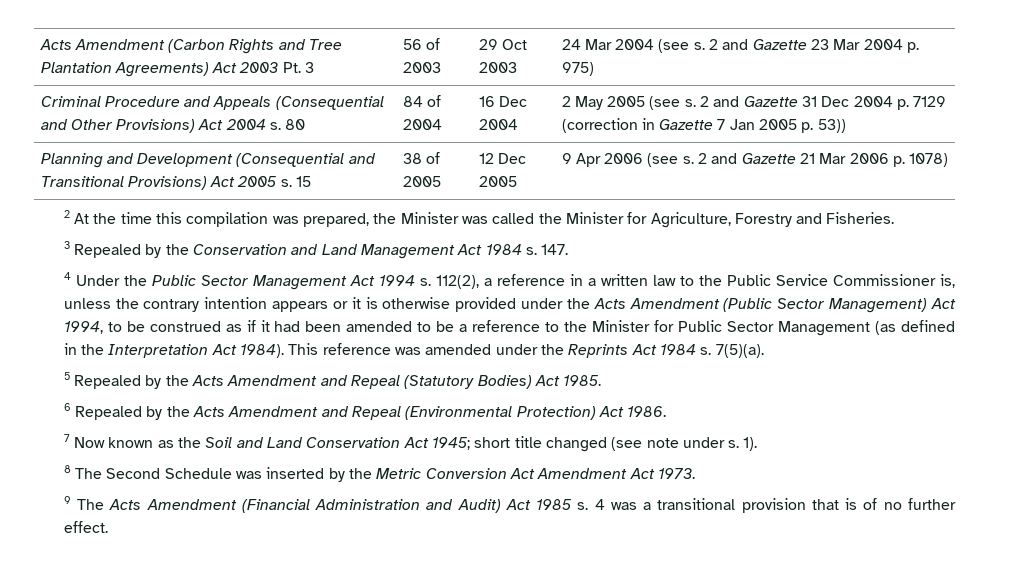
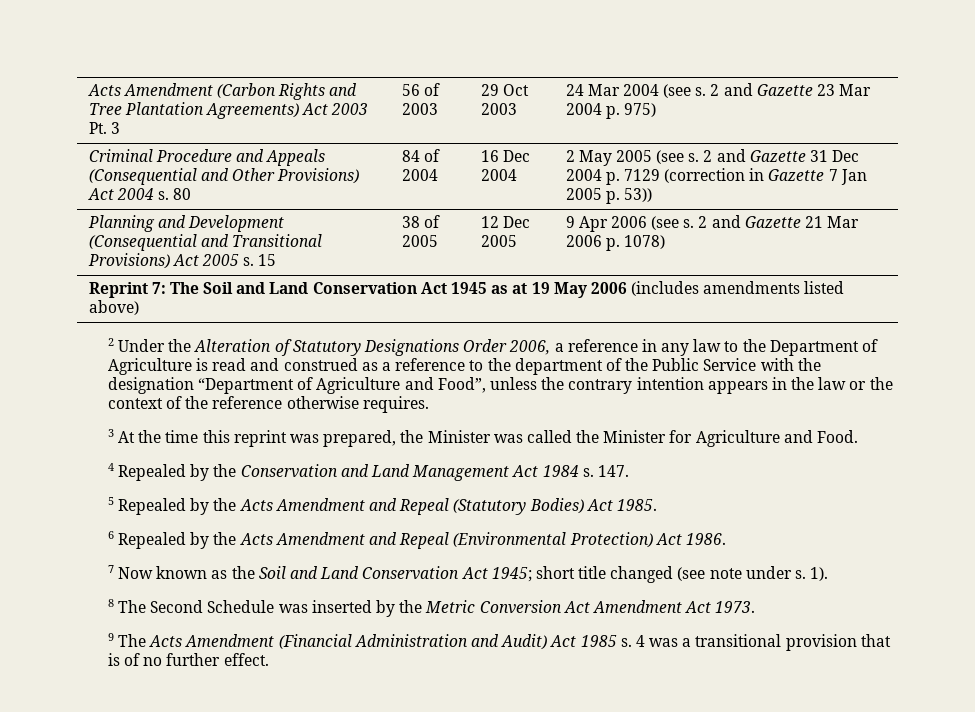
- 2 At the time this compilation was prepared, the Minister was called the Minister for Agriculture, Forestry and Fisheries.
- 3 Repealed by the Conservation and Land Management Act 1984 s.
+ Reprint 7: The Soil and Land Conservation Act 1945 as at 19 May 2006 (includes amendments listed above)
+ 2 Under the Alteration of Statutory Designations Order 2006, a reference in any law to the Department of Agriculture is read and construed as a reference to the department of the Public Service with the designation “Department of Agriculture and Food”, unless the contrary intention appears in the law or the context of the reference otherwise requires.
+ 3 At the time this reprint was prepared, the Minister was called the Minister for Agriculture and Food.
+ 4 Repealed by the Conservation and Land Management Act 1984 s.
- 4 Under the Public Sector Management Act 1994 s. 112(2), a reference in a written law to the Public Service Commissioner is, unless the contrary intention appears or it is otherwise provided under the Acts Amendment (Public Sector Management) Act 1994, to be construed as if it had been amended to be a reference to the Minister for Public Sector Management (as defined in the Interpretation Act 1984). This reference was amended under the Reprints Act 1984 s. 7(5)(a).

